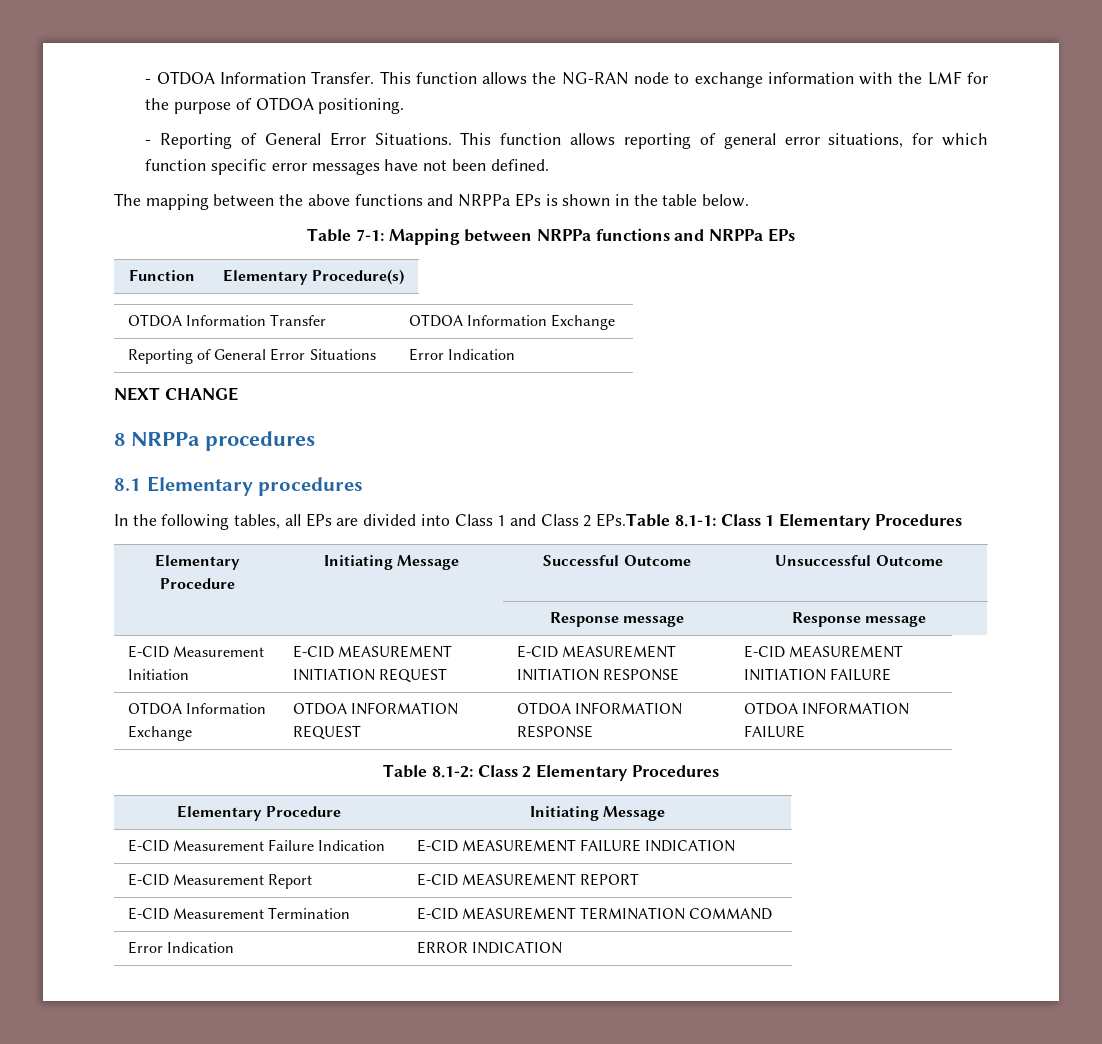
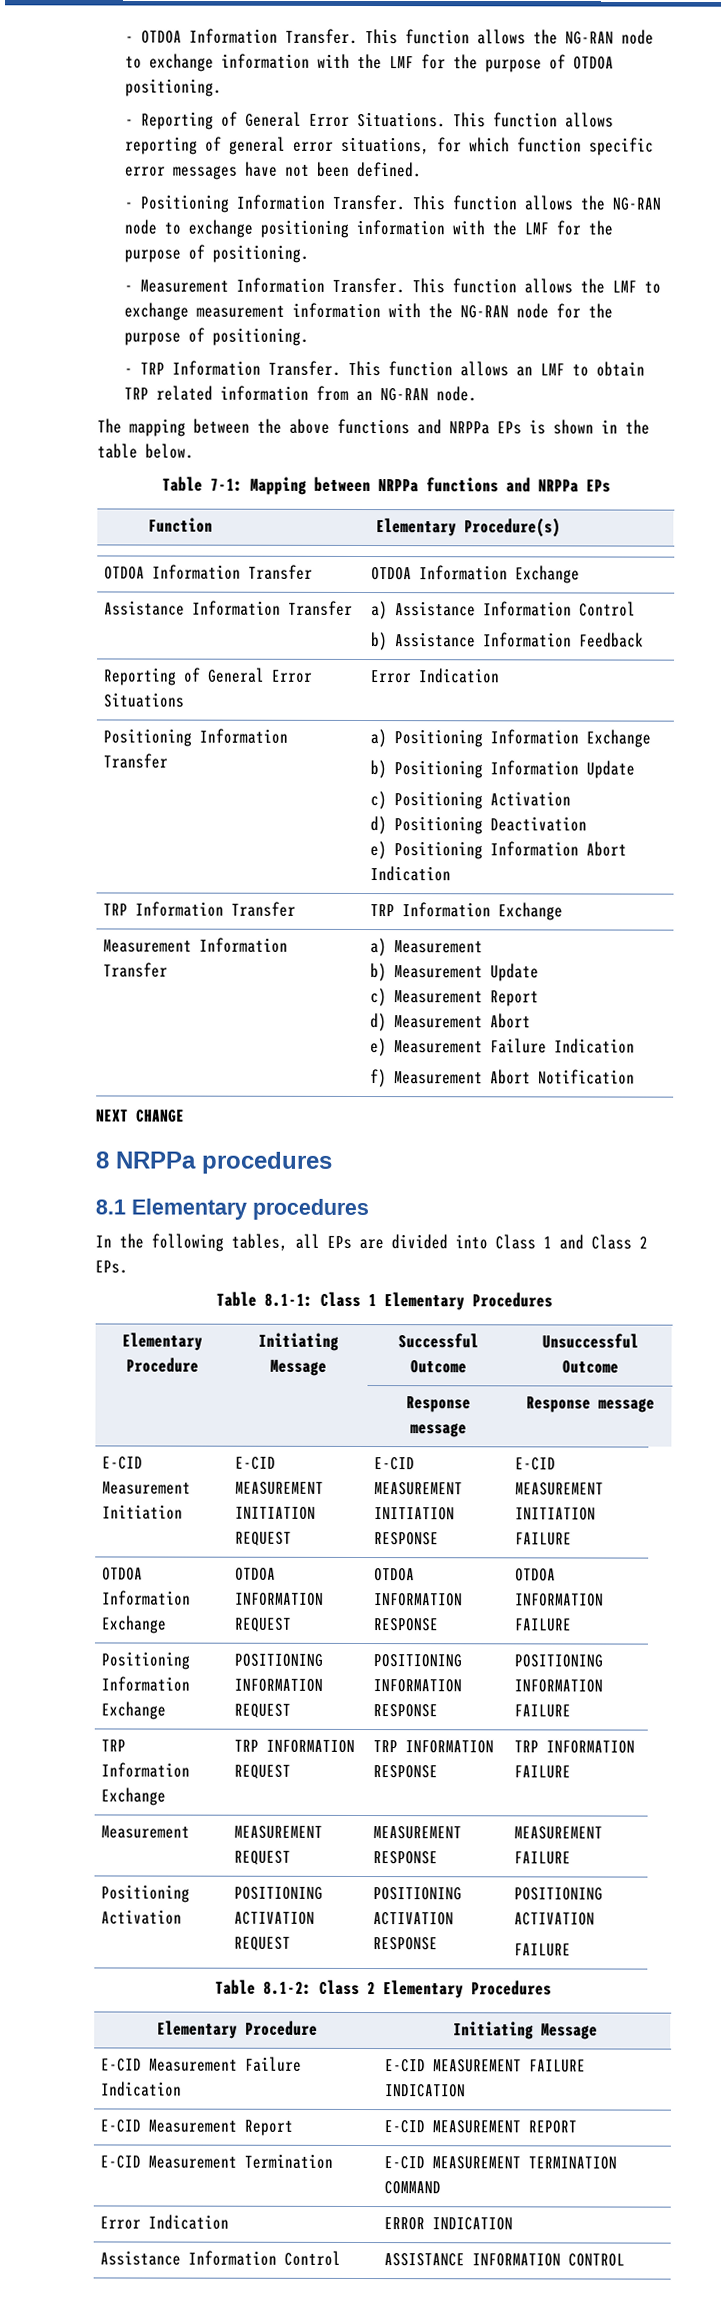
+ - Positioning Information Transfer. This function allows the NG-RAN node to exchange positioning information with the LMF for the purpose of positioning.
+ - Measurement Information Transfer. This function allows the LMF to exchange measurement information with the NG-RAN node for the purpose of positioning.
+ - TRP Information Transfer. This function allows an LMF to obtain TRP related information from an NG-RAN node.
+ Assistance Information Transfer | a) Assistance Information Control
+ b) Assistance Information Feedback
+ Positioning Information Transfer | a) Positioning Information Exchange
+ b) Positioning Information Update
+ c) Positioning Activation
+ d) Positioning Deactivation
+ e) Positioning Information Abort Indication
+ TRP Information Transfer | TRP Information Exchange
+ Measurement Information Transfer | a) Measurement
+ b) Measurement Update
+ c) Measurement Report
+ d) Measurement Abort
+ e) Measurement Failure Indication
+ f) Measurement Abort Notification
- In the following tables, all EPs are divided into Class 1 and Class 2 EPs.Table 8.1-1: Class 1 Elementary Procedures
+ In the following tables, all EPs are divided into Class 1 and Class 2 EPs.
+ Table 8.1-1: Class 1 Elementary Procedures
+ Positioning Information Exchange | POSITIONING INFORMATION REQUEST | POSITIONING INFORMATION RESPONSE | POSITIONING INFORMATION FAILURE
+ TRP Information Exchange | TRP INFORMATION REQUEST | TRP INFORMATION RESPONSE | TRP INFORMATION FAILURE
+ Measurement | MEASUREMENT REQUEST | MEASUREMENT RESPONSE | MEASUREMENT FAILURE
+ Positioning Activation | POSITIONING ACTIVATION REQUEST | POSITIONING ACTIVATION RESPONSE | POSITIONING ACTIVATION
+ FAILURE
+ Assistance Information Control | ASSISTANCE INFORMATION CONTROL

